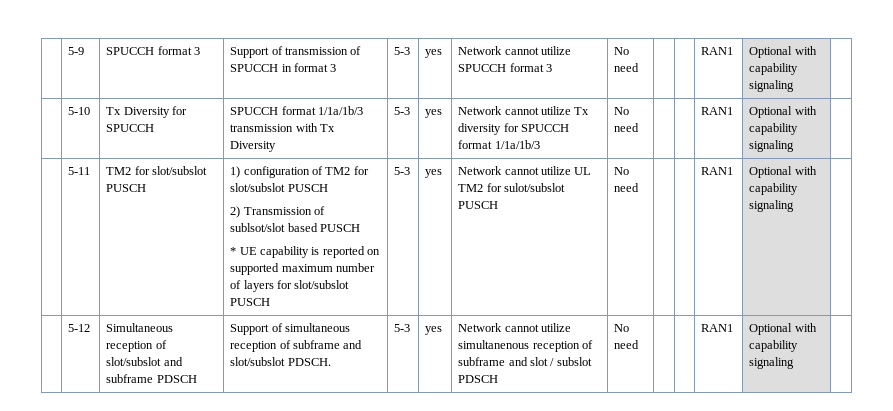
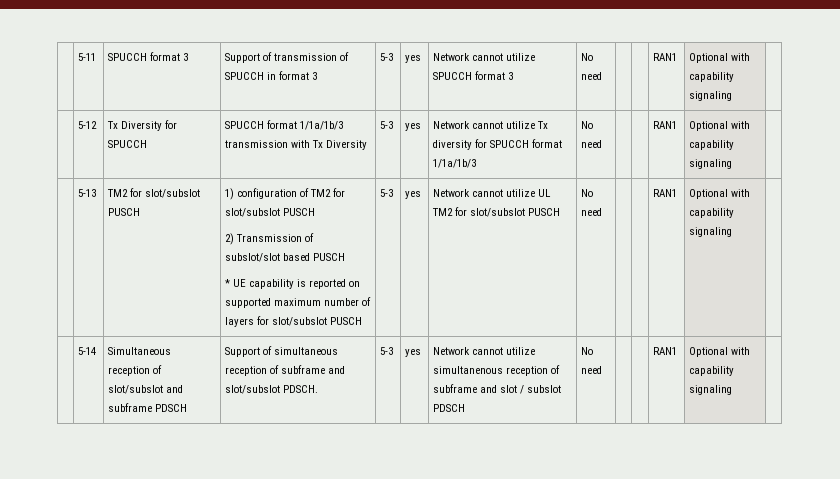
- | 5-9 | SPUCCH format 3 | Support of transmission of SPUCCH in format 3 | 5-3 | yes | Network cannot utilize SPUCCH format 3 | No need | | | RAN1 | Optional with capability signaling |
+ | 5-11 | SPUCCH format 3 | Support of transmission of SPUCCH in format 3 | 5-3 | yes | Network cannot utilize SPUCCH format 3 | No need | | | RAN1 | Optional with capability signaling |
- | 5-10 | Tx Diversity for SPUCCH | SPUCCH format 1/1a/1b/3 transmission with Tx Diversity | 5-3 | yes | Network cannot utilize Tx diversity for SPUCCH format 1/1a/1b/3 | No need | | | RAN1 | Optional with capability signaling |
+ | 5-12 | Tx Diversity for SPUCCH | SPUCCH format 1/1a/1b/3 transmission with Tx Diversity | 5-3 | yes | Network cannot utilize Tx diversity for SPUCCH format 1/1a/1b/3 | No need | | | RAN1 | Optional with capability signaling |
- 5-11
+ 5-13
- 2) Transmission of sublsot/slot based PUSCH
+ 2) Transmission of subslot/slot based PUSCH
- Network cannot utilize UL TM2 for sulot/subslot PUSCH
+ Network cannot utilize UL TM2 for slot/subslot PUSCH
- | 5-12 | Simultaneous reception of slot/subslot and subframe PDSCH | Support of simultaneous reception of subframe and slot/subslot PDSCH. | 5-3 | yes | Network cannot utilize simultanenous reception of subframe and slot / subslot PDSCH | No need | | | RAN1 | Optional with capability signaling |
+ | 5-14 | Simultaneous reception of slot/subslot and subframe PDSCH | Support of simultaneous reception of subframe and slot/subslot PDSCH. | 5-3 | yes | Network cannot utilize simultanenous reception of subframe and slot / subslot PDSCH | No need | | | RAN1 | Optional with capability signaling |

